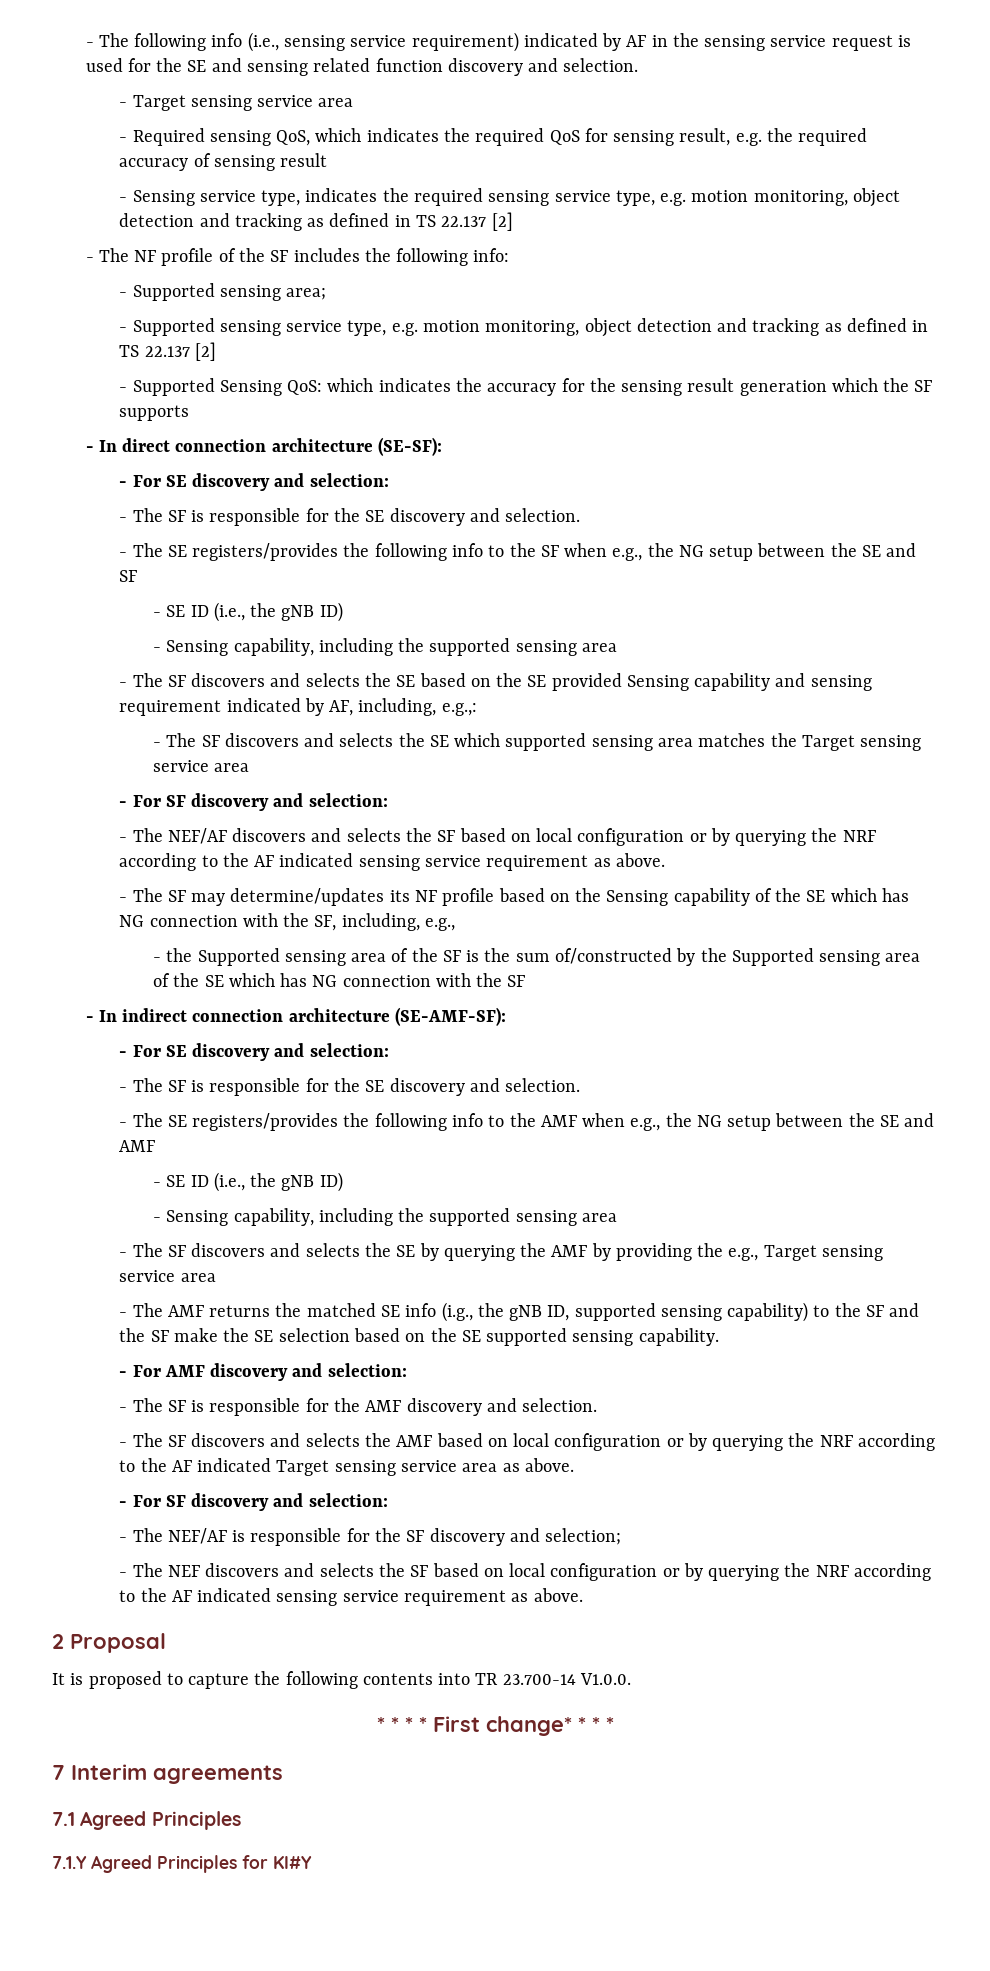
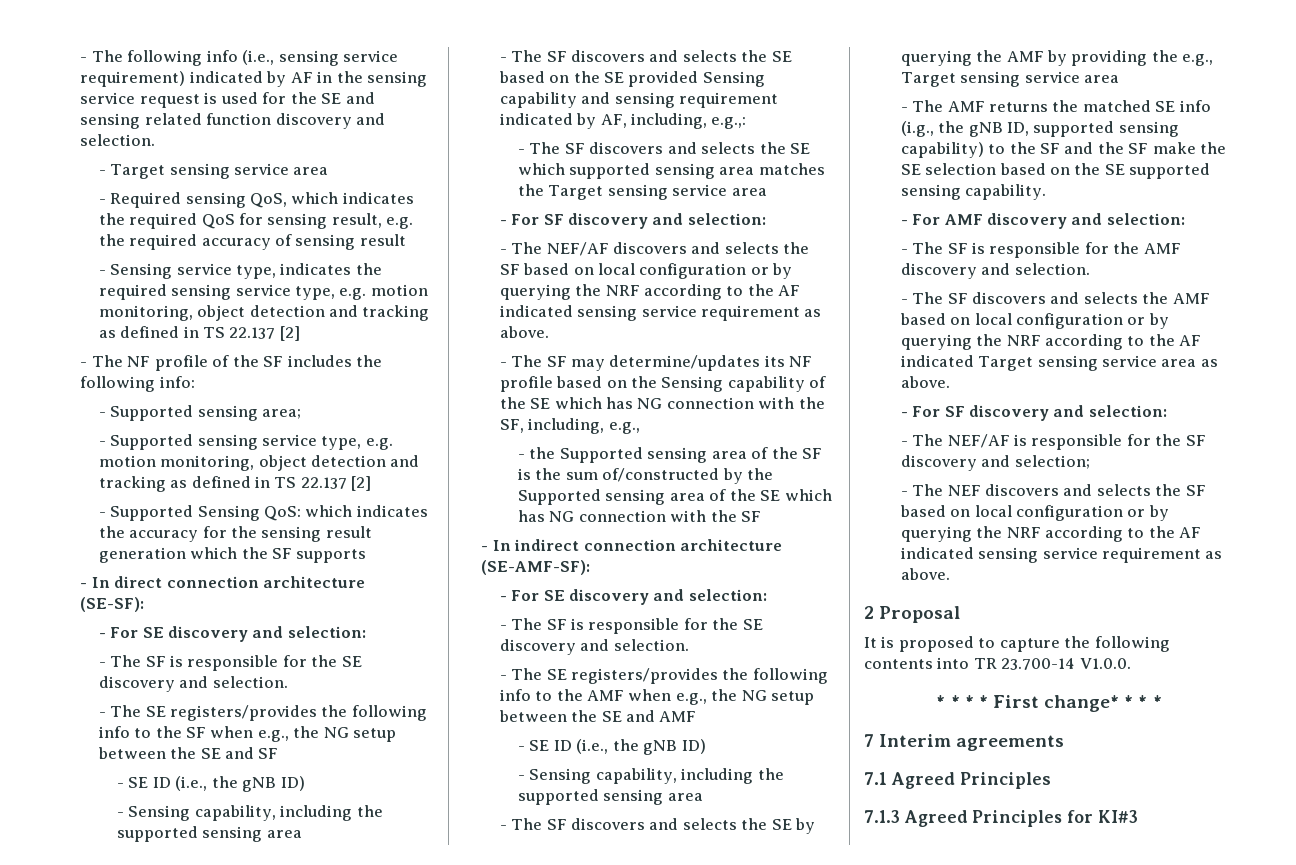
- 7.1.Y Agreed Principles for KI#Y
+ 7.1.3 Agreed Principles for KI#3

